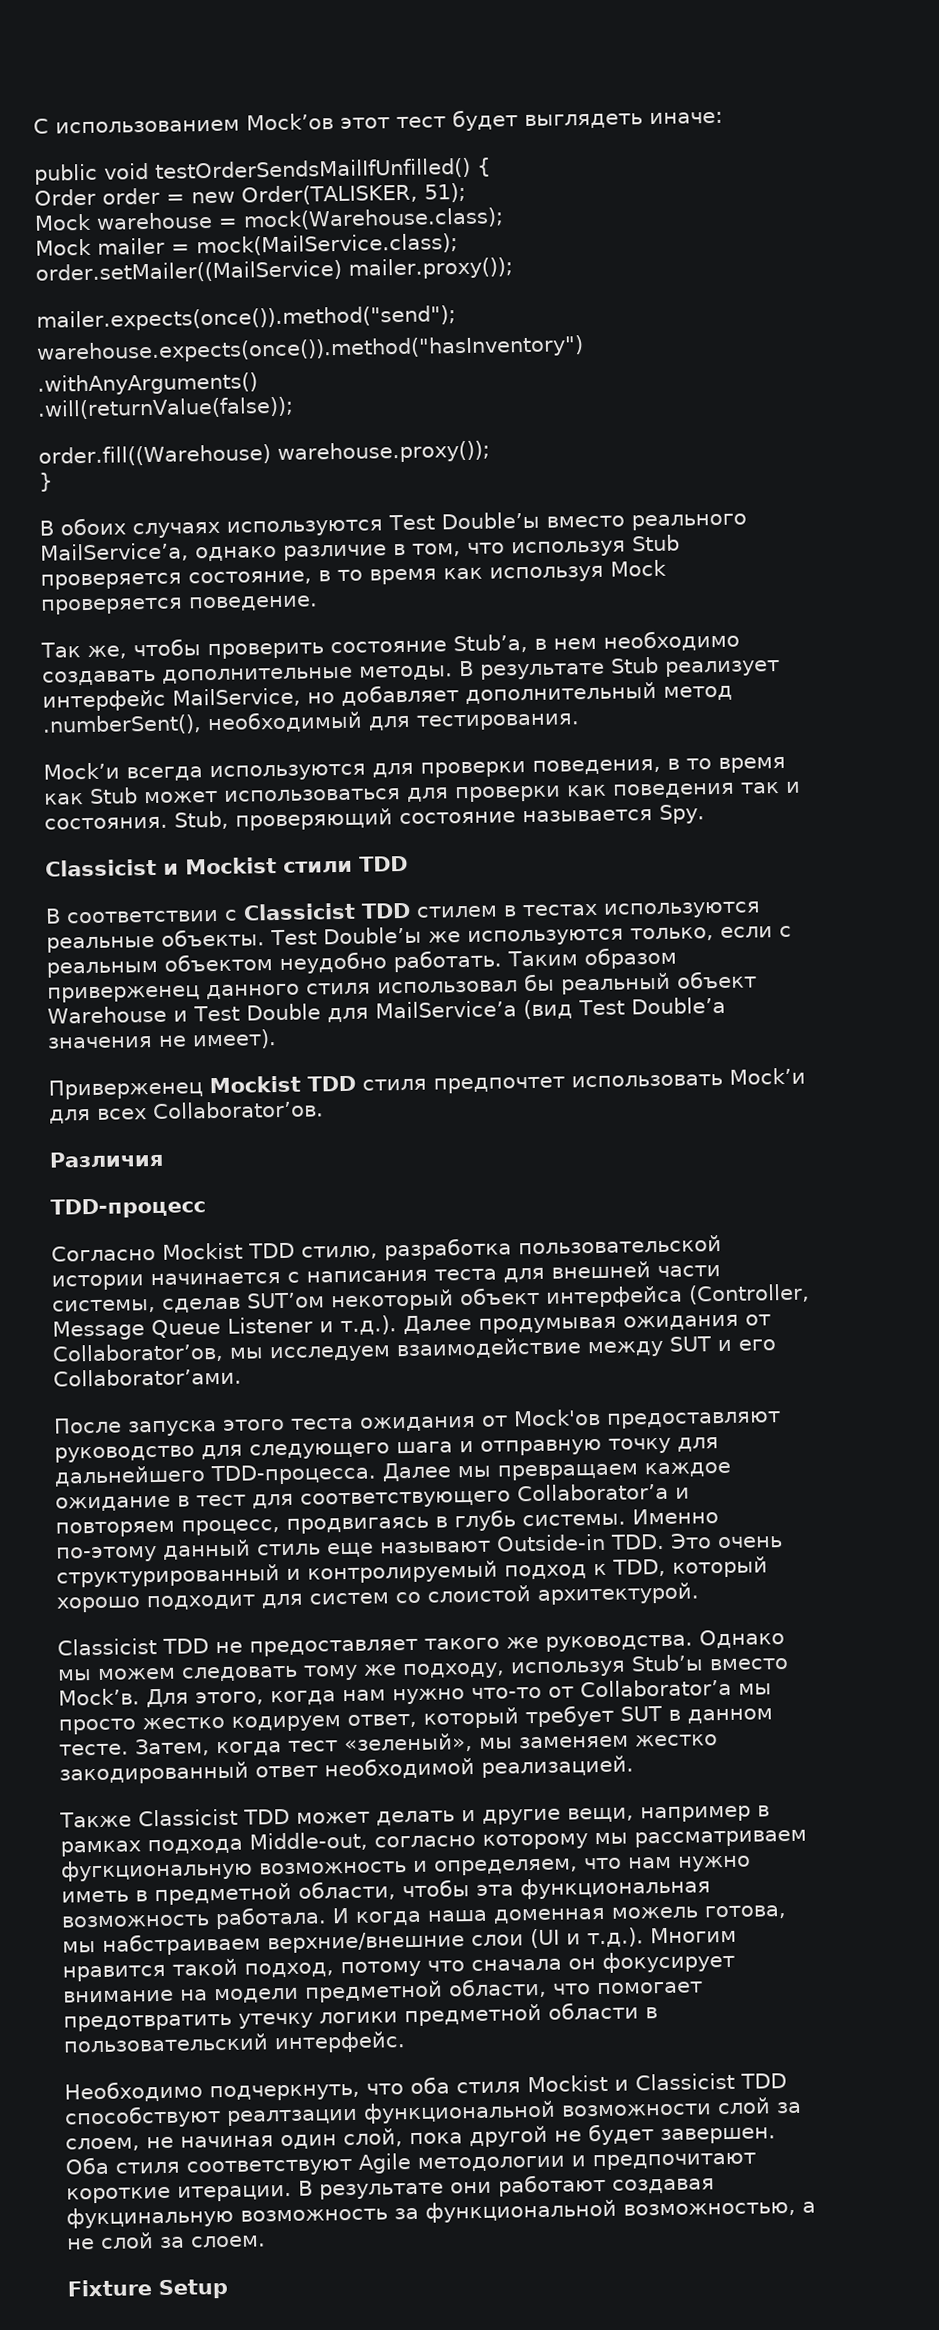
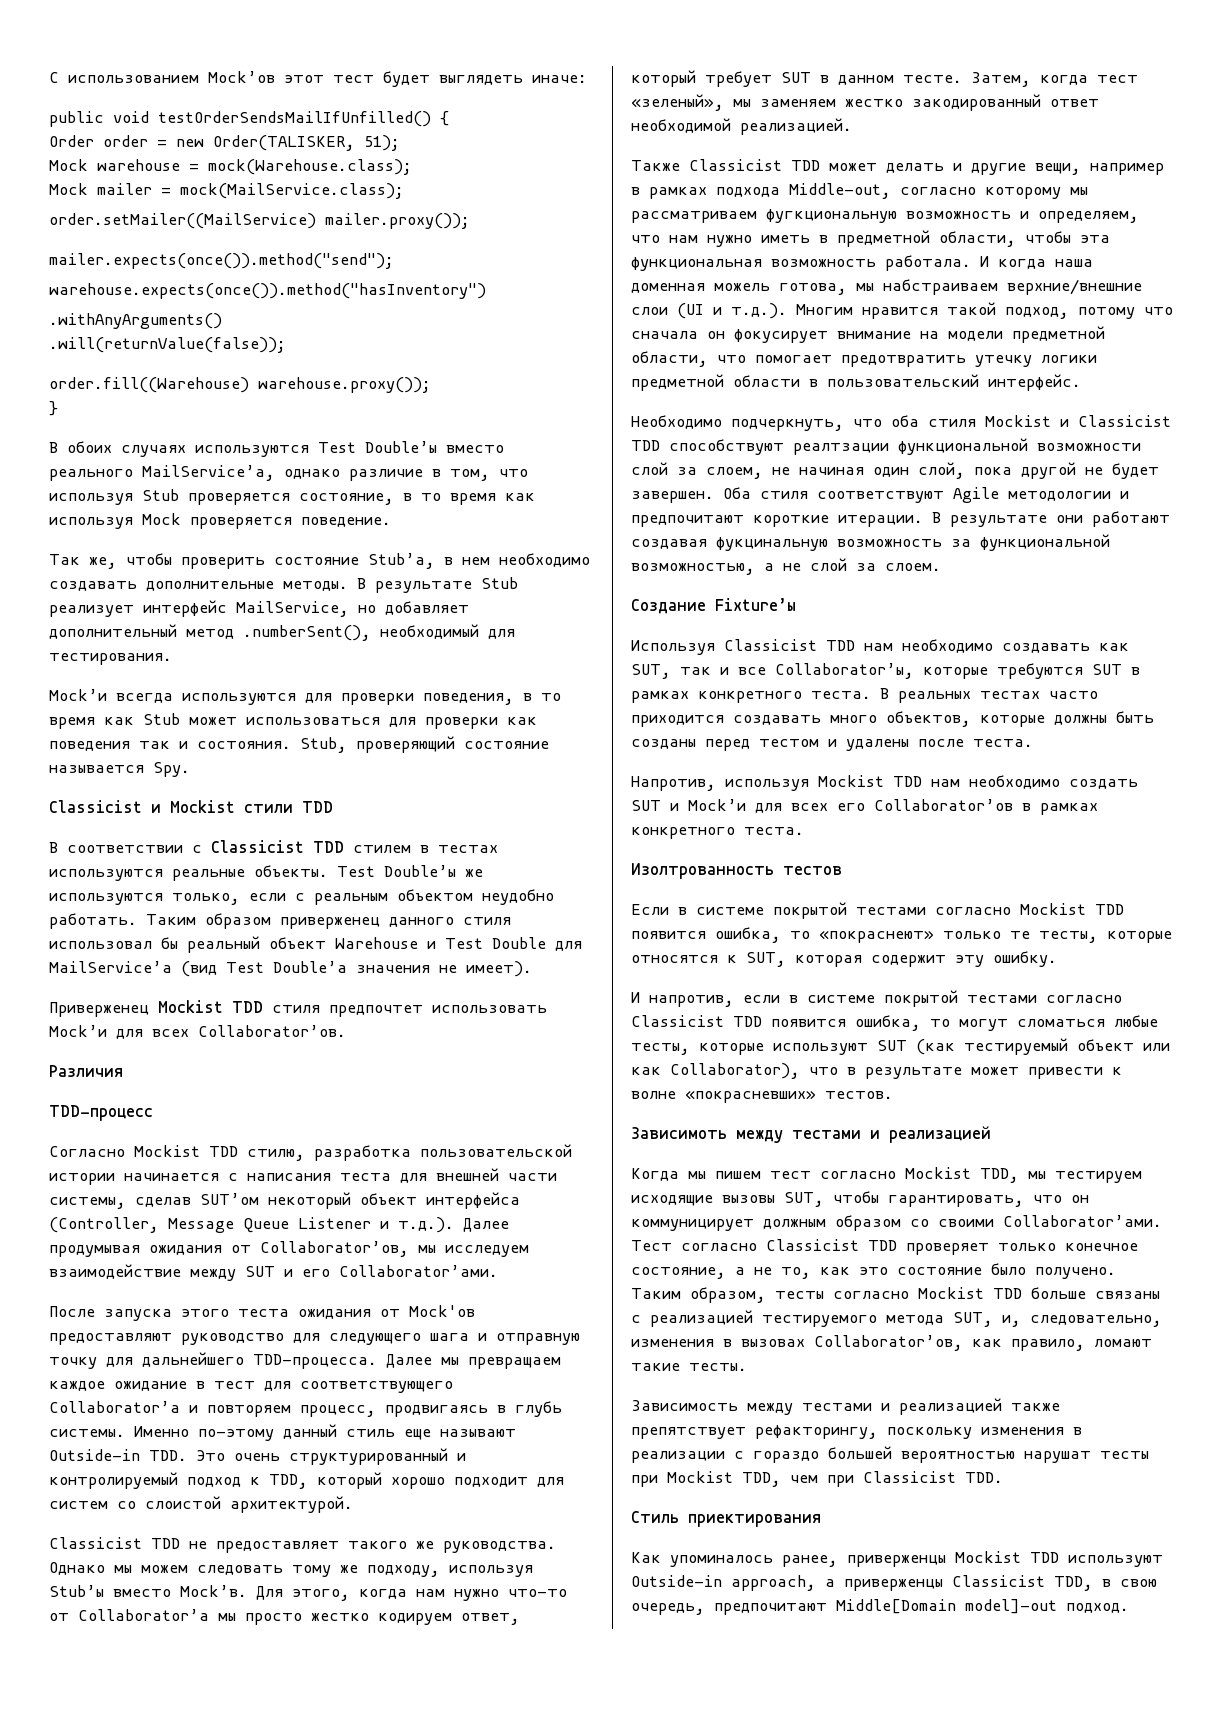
- Fixture Setup
+ Создание Fixture’ы
+ Используя Classicist TDD нам необходимо создавать как SUT, так и все Collaborator’ы, которые требуются SUT в рамках конкретного теста. В реальных тестах часто приходится создавать много объектов, которые должны быть созданы перед тестом и удалены после теста.
+ Напротив, используя Mockist TDD нам необходимо создать SUT и Mock’и для всех его Collaborator’ов в рамках конкретного теста.
+ Изолтрованность тестов
+ Если в системе покрытой тестами согласно Mockist TDD появится ошибка, то «покраснеют» только те тесты, которые относятся к SUT, которая содержит эту ошибку.
+ И напротив, если в системе покрытой тестами согласно Classicist TDD появится ошибка, то могут сломаться любые тесты, которые используют SUT (как тестируемый объект или как Collaborator), что в результате может привести к волне «покрасневших» тестов.
+ Зависимоть между тестами и реализацией
+ Когда мы пишем тест согласно Mockist TDD, мы тестируем исходящие вызовы SUT, чтобы гарантировать, что он коммуницирует должным образом со своими Collaborator’ами. Тест согласно Classicist TDD проверяет только конечное состояние, а не то, как это состояние было получено. Таким образом, тесты согласно Mockist TDD больше связаны с реализацией тестируемого метода SUT, и, следовательно, изменения в вызовах Collaborator’ов, как правило, ломают такие тесты.
+ Зависимость между тестами и реализацией также препятствует рефакторингу, поскольку изменения в реализации с гораздо большей вероятностью нарушат тесты при Mockist TDD, чем при Classicist TDD.
+ Стиль приектирования
+ Как упоминалось ранее, приверженцы Mockist TDD используют Outside-in approach, а приверженцы Classicist TDD, в свою очередь, предпочитают Middle[Domain model]-out подход.

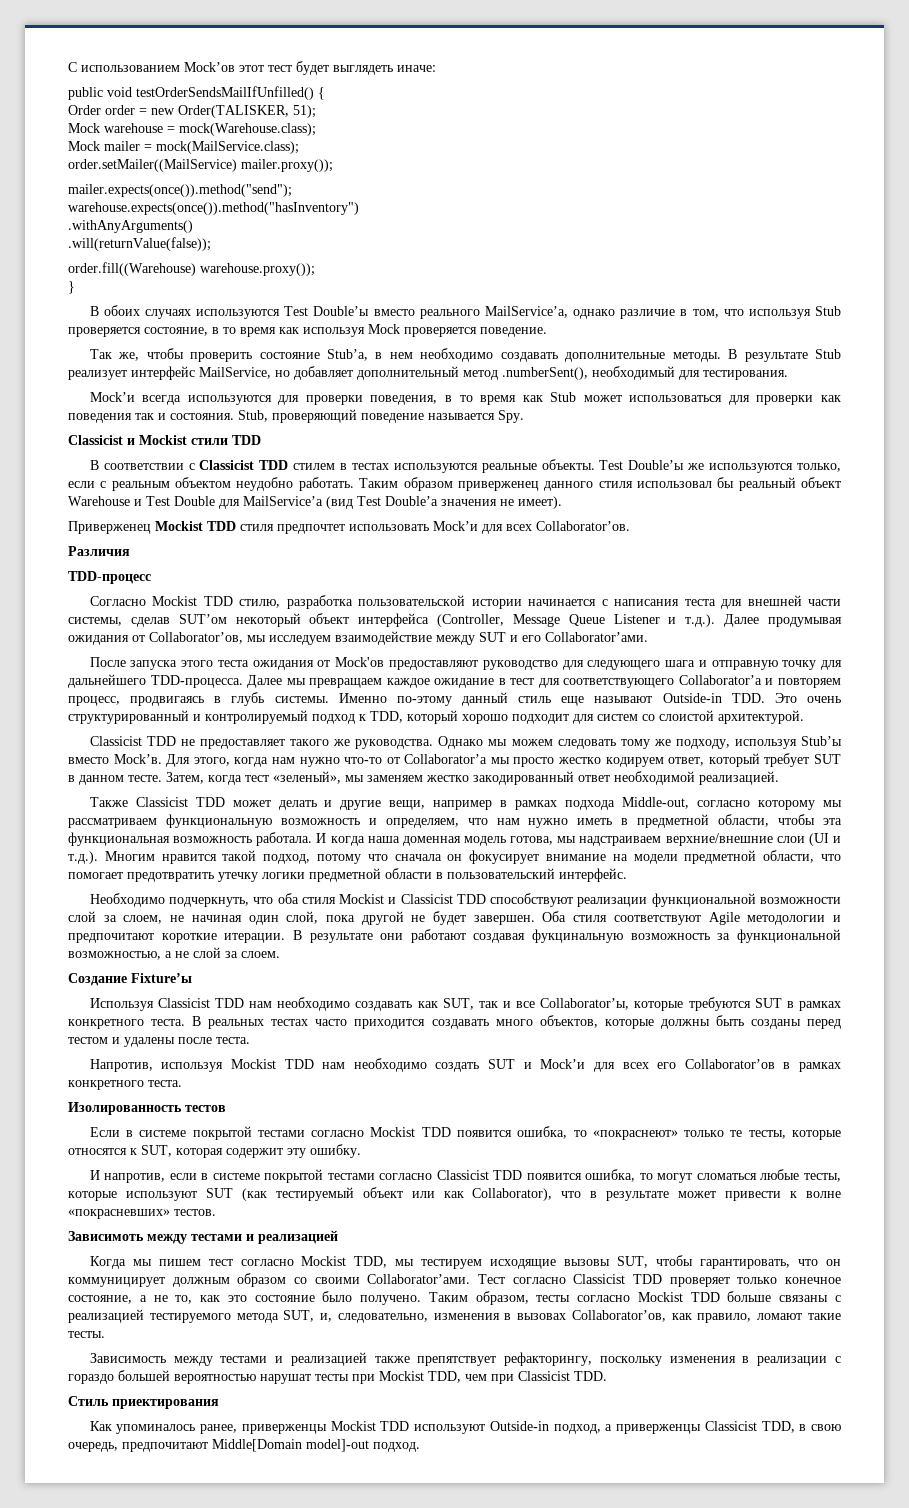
- Stub, проверяющий состояние называется Spy.
+ Stub, проверяющий поведение называется Spy.
- Также Classicist TDD может делать и другие вещи, например в рамках подхода Middle-out, согласно которому мы рассматриваем фугкциональную возможность и определяем, что нам нужно иметь в предметной области, чтобы эта функциональная возможность работала.
+ Также Classicist TDD может делать и другие вещи, например в рамках подхода Middle-out, согласно которому мы рассматриваем функциональную возможность и определяем, что нам нужно иметь в предметной области, чтобы эта функциональная возможность работала.
- И когда наша доменная можель готова, мы набстраиваем верхние/внешние слои (UI и т.д.). Многим нравится такой подход, потому что сначала он фокусирует внимание на модели предметной области, что помогает предотвратить утечку логики предметной области в пользовательский интерфейс.
+ И когда наша доменная модель готова, мы надстраиваем верхние/внешние слои (UI и т.д.). Многим нравится такой подход, потому что сначала он фокусирует внимание на модели предметной области, что помогает предотвратить утечку логики предметной области в пользовательский интерфейс.
- Необходимо подчеркнуть, что оба стиля Mockist и Classicist TDD способствуют реалтзации функциональной возможности слой за слоем, не начиная один слой, пока другой не будет завершен.
+ Необходимо подчеркнуть, что оба стиля Mockist и Classicist TDD способствуют реализации функциональной возможности слой за слоем, не начиная один слой, пока другой не будет завершен.
- Изолтрованность тестов
+ Изолированность тестов
- Как упоминалось ранее, приверженцы Mockist TDD используют Outside-in approach, а приверженцы Classicist TDD, в свою очередь, предпочитают Middle[Domain model]-out подход.
+ Как упоминалось ранее, приверженцы Mockist TDD используют Outside-in подход, а приверженцы Classicist TDD, в свою очередь, предпочитают Middle[Domain model]-out подход.

